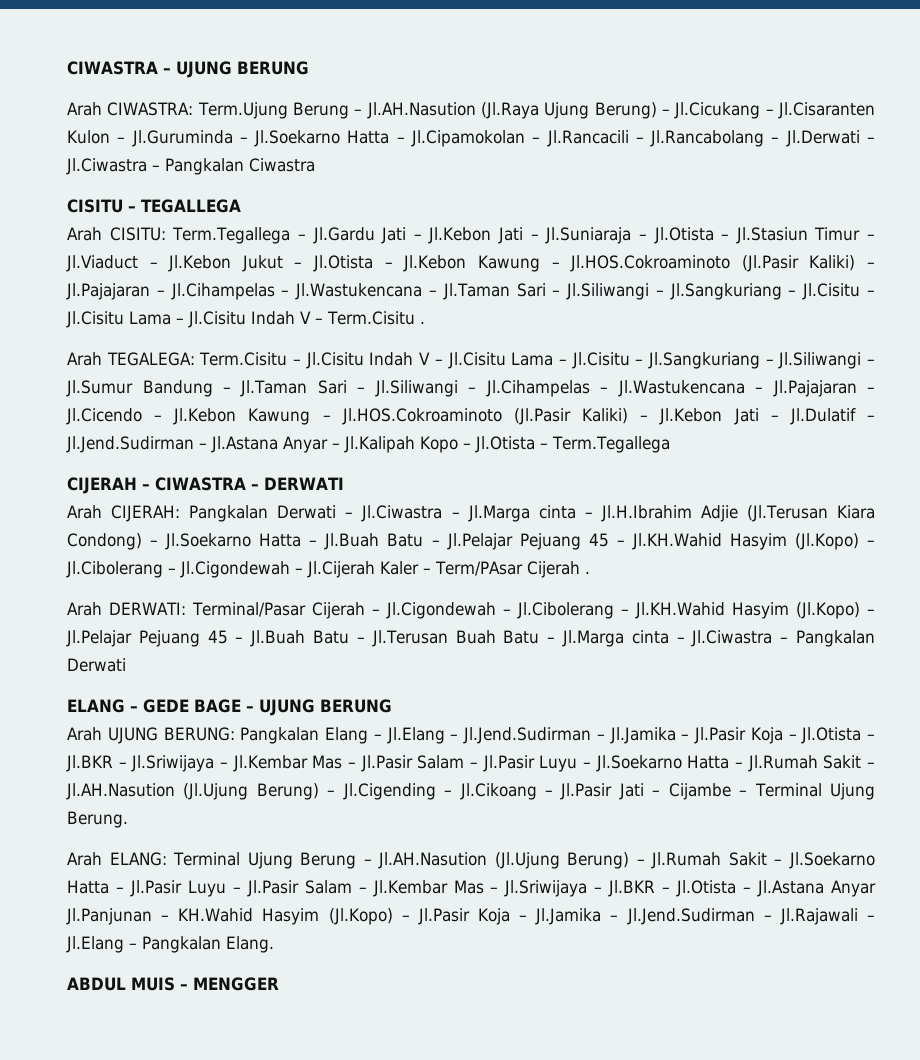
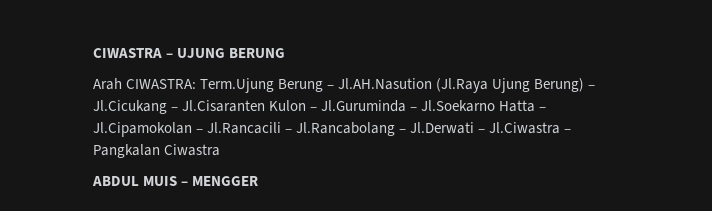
- CISITU – TEGALLEGA
- Arah CISITU: Term.Tegallega – Jl.Gardu Jati – Jl.Kebon Jati – Jl.Suniaraja – Jl.Otista – Jl.Stasiun Timur – Jl.Viaduct – Jl.Kebon Jukut – Jl.Otista – Jl.Kebon Kawung – Jl.HOS.Cokroaminoto (Jl.Pasir Kaliki) – Jl.Pajajaran – Jl.Cihampelas – Jl.Wastukencana – Jl.Taman Sari – Jl.Siliwangi – Jl.Sangkuriang – Jl.Cisitu – Jl.Cisitu Lama – Jl.Cisitu Indah V – Term.Cisitu .
- Arah TEGALEGA: Term.Cisitu – Jl.Cisitu Indah V – Jl.Cisitu Lama – Jl.Cisitu – Jl.Sangkuriang – Jl.Siliwangi – Jl.Sumur Bandung – Jl.Taman Sari – Jl.Siliwangi – Jl.Cihampelas – Jl.Wastukencana – Jl.Pajajaran – Jl.Cicendo – Jl.Kebon Kawung – Jl.HOS.Cokroaminoto (Jl.Pasir Kaliki) – Jl.Kebon Jati – Jl.Dulatif – Jl.Jend.Sudirman – Jl.Astana Anyar – Jl.Kalipah Kopo – Jl.Otista – Term.Tegallega
- CIJERAH – CIWASTRA – DERWATI
- Arah CIJERAH: Pangkalan Derwati – Jl.Ciwastra – Jl.Marga cinta – Jl.H.Ibrahim Adjie (Jl.Terusan Kiara Condong) – Jl.Soekarno Hatta – Jl.Buah Batu – Jl.Pelajar Pejuang 45 – Jl.KH.Wahid Hasyim (Jl.Kopo) – Jl.Cibolerang – Jl.Cigondewah – Jl.Cijerah Kaler – Term/PAsar Cijerah .
- Arah DERWATI: Terminal/Pasar Cijerah – Jl.Cigondewah – Jl.Cibolerang – Jl.KH.Wahid Hasyim (Jl.Kopo) – Jl.Pelajar Pejuang 45 – Jl.Buah Batu – Jl.Terusan Buah Batu – Jl.Marga cinta – Jl.Ciwastra – Pangkalan Derwati
- ELANG – GEDE BAGE – UJUNG BERUNG
- Arah UJUNG BERUNG: Pangkalan Elang – Jl.Elang – Jl.Jend.Sudirman – Jl.Jamika – Jl.Pasir Koja – Jl.Otista – Jl.BKR – Jl.Sriwijaya – Jl.Kembar Mas – Jl.Pasir Salam – Jl.Pasir Luyu – Jl.Soekarno Hatta – Jl.Rumah Sakit – Jl.AH.Nasution (Jl.Ujung Berung) – Jl.Cigending – Jl.Cikoang – Jl.Pasir Jati – Cijambe – Terminal Ujung Berung.
- Arah ELANG: Terminal Ujung Berung – Jl.AH.Nasution (Jl.Ujung Berung) – Jl.Rumah Sakit – Jl.Soekarno Hatta – Jl.Pasir Luyu – Jl.Pasir Salam – Jl.Kembar Mas – Jl.Sriwijaya – Jl.BKR – Jl.Otista – Jl.Astana Anyar Jl.Panjunan – KH.Wahid Hasyim (Jl.Kopo) – Jl.Pasir Koja – Jl.Jamika – Jl.Jend.Sudirman – Jl.Rajawali – Jl.Elang – Pangkalan Elang.

